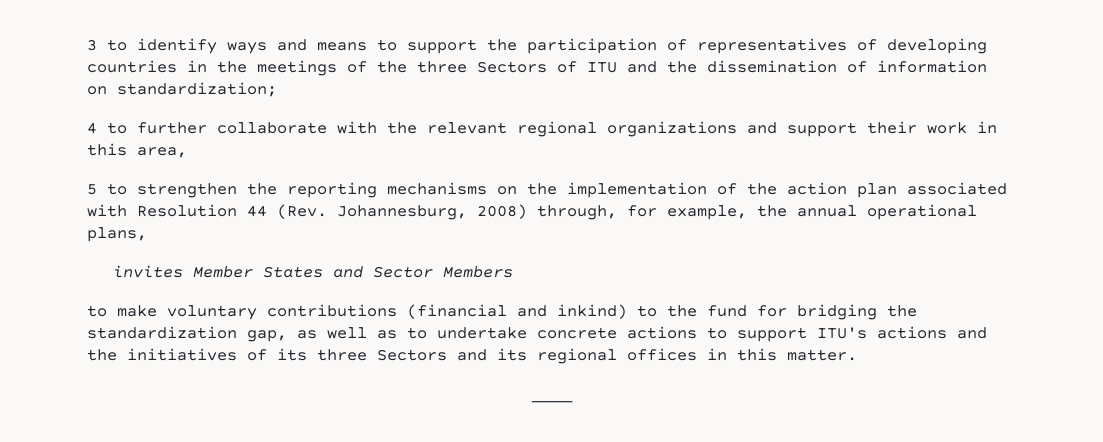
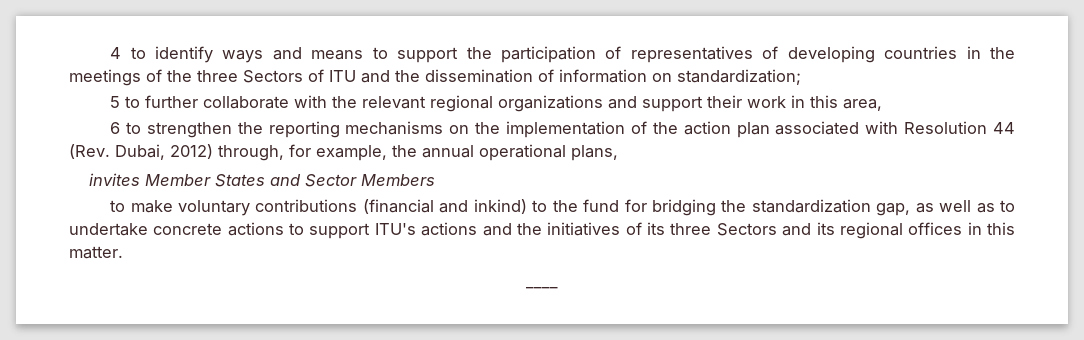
- 3 to identify ways and means to support the participation of representatives of developing countries in the meetings of the three Sectors of ITU and the dissemination of information on standardization;
+ 4 to identify ways and means to support the participation of representatives of developing countries in the meetings of the three Sectors of ITU and the dissemination of information on standardization;
- 4 to further collaborate with the relevant regional organizations and support their work in this area,
+ 5 to further collaborate with the relevant regional organizations and support their work in this area,
- 5 to strengthen the reporting mechanisms on the implementation of the action plan associated with Resolution 44 (Rev. Johannesburg, 2008) through, for example, the annual operational plans,
+ 6 to strengthen the reporting mechanisms on the implementation of the action plan associated with Resolution 44 (Rev. Dubai, 2012) through, for example, the annual operational plans,

